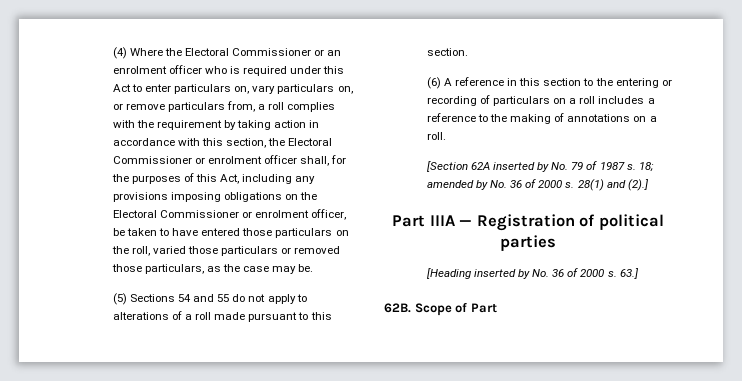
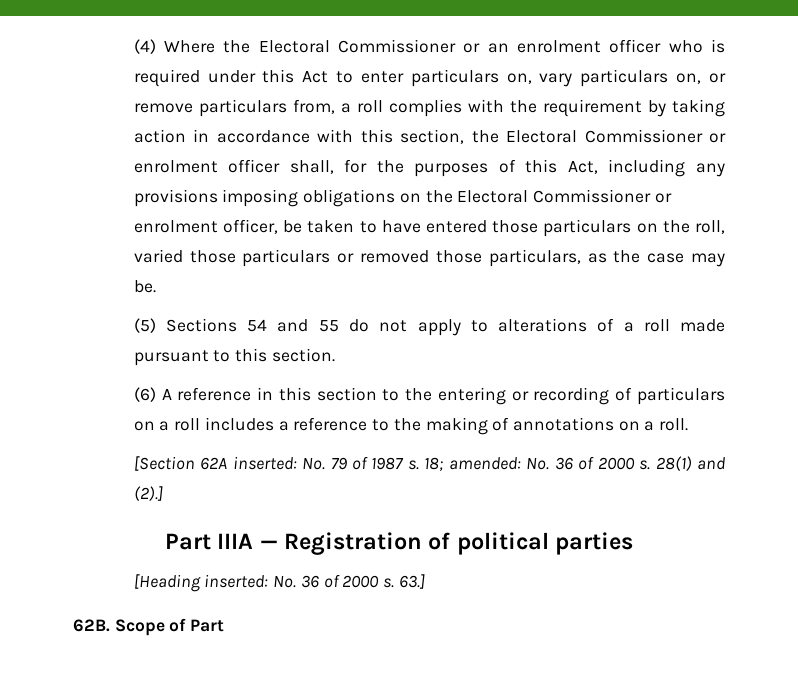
- [Section 62A inserted by No. 79 of 1987 s.
+ [Section 62A inserted: No. 79 of 1987 s.
- 18; amended by No. 36 of 2000 s.
+ 18; amended: No. 36 of 2000 s.
- [Heading inserted by No. 36 of 2000 s.
+ [Heading inserted: No. 36 of 2000 s.

